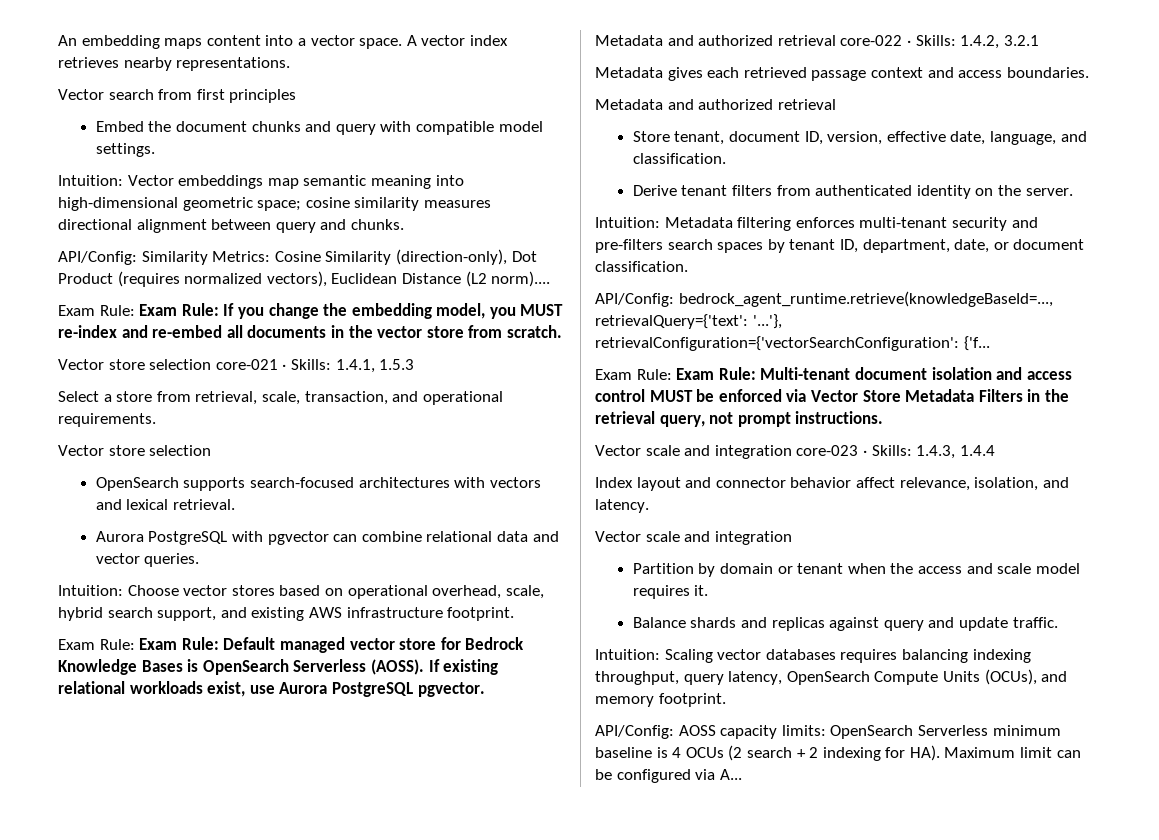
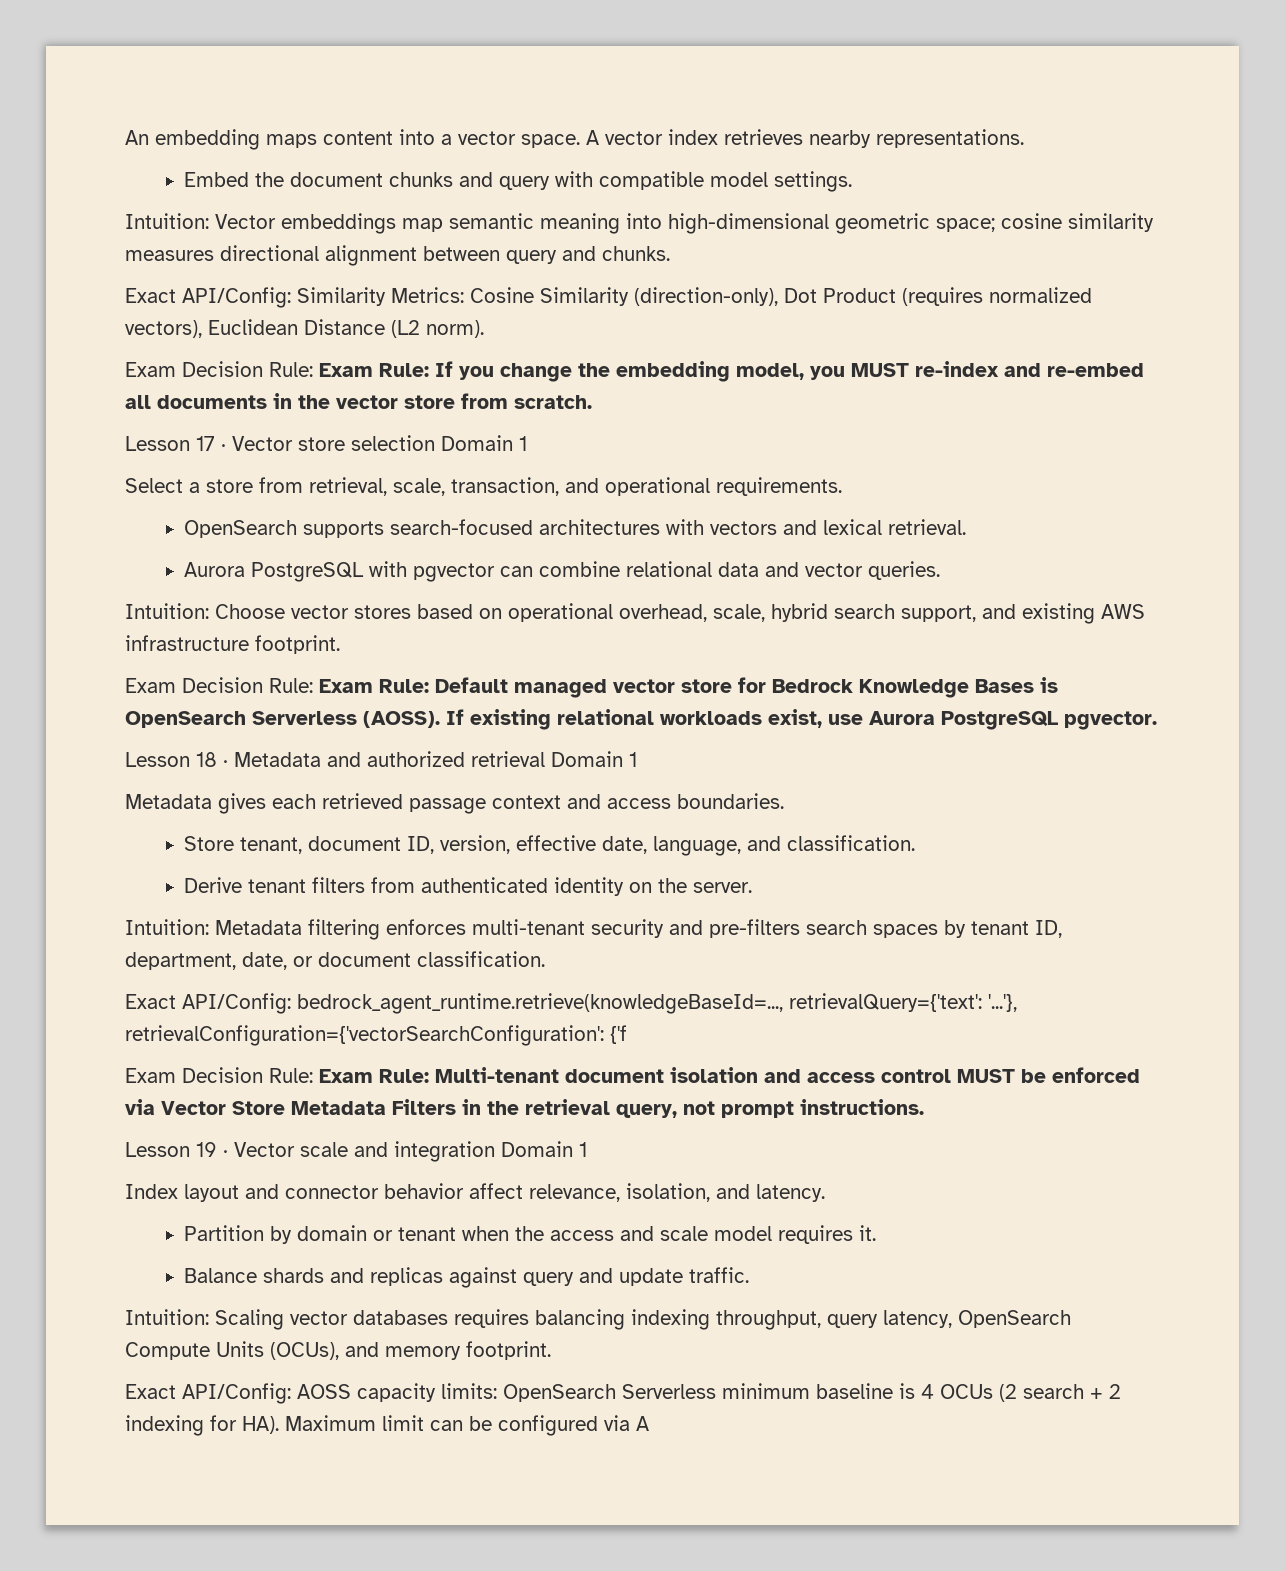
- Vector search from first principles
- API/Config: Similarity Metrics: Cosine Similarity (direction-only), Dot Product (requires normalized vectors), Euclidean Distance (L2 norm)....
- Exam Rule: Exam Rule: If you change the embedding model, you MUST re-index and re-embed all documents in the vector store from scratch.
+ Exact API/Config: Similarity Metrics: Cosine Similarity (direction-only), Dot Product (requires normalized vectors), Euclidean Distance (L2 norm).
+ Exam Decision Rule: Exam Rule: If you change the embedding model, you MUST re-index and re-embed all documents in the vector store from scratch.
- Vector store selection core-021 · Skills: 1.4.1, 1.5.3
+ Lesson 17 · Vector store selection Domain 1
  Select a store from retrieval, scale, transaction, and operational requirements.
- Vector store selection
- Exam Rule: Exam Rule: Default managed vector store for Bedrock Knowledge Bases is OpenSearch Serverless (AOSS).
+ Exam Decision Rule: Exam Rule: Default managed vector store for Bedrock Knowledge Bases is OpenSearch Serverless (AOSS).
- Metadata and authorized retrieval core-022 · Skills: 1.4.2, 3.2.1
+ Lesson 18 · Metadata and authorized retrieval Domain 1
  Metadata gives each retrieved passage context and access boundaries.
- Metadata and authorized retrieval
- API/Config: bedrock_agent_runtime.retrieve(knowledgeBaseId=..., retrievalQuery={'text': '...'}, retrievalConfiguration={'vectorSearchConfiguration': {'f...
- Exam Rule: Exam Rule: Multi-tenant document isolation and access control MUST be enforced via Vector Store Metadata Filters in the retrieval query, not prompt instructions.
+ Exact API/Config: bedrock_agent_runtime.retrieve(knowledgeBaseId=..., retrievalQuery={'text': '...'}, retrievalConfiguration={'vectorSearchConfiguration': {'f
+ Exam Decision Rule: Exam Rule: Multi-tenant document isolation and access control MUST be enforced via Vector Store Metadata Filters in the retrieval query, not prompt instructions.
- Vector scale and integration core-023 · Skills: 1.4.3, 1.4.4
+ Lesson 19 · Vector scale and integration Domain 1
  Index layout and connector behavior affect relevance, isolation, and latency.
- Vector scale and integration
- API/Config: AOSS capacity limits: OpenSearch Serverless minimum baseline is 4 OCUs (2 search + 2 indexing for HA). Maximum limit can be configured via A...
+ Exact API/Config: AOSS capacity limits: OpenSearch Serverless minimum baseline is 4 OCUs (2 search + 2 indexing for HA). Maximum limit can be configured via A

